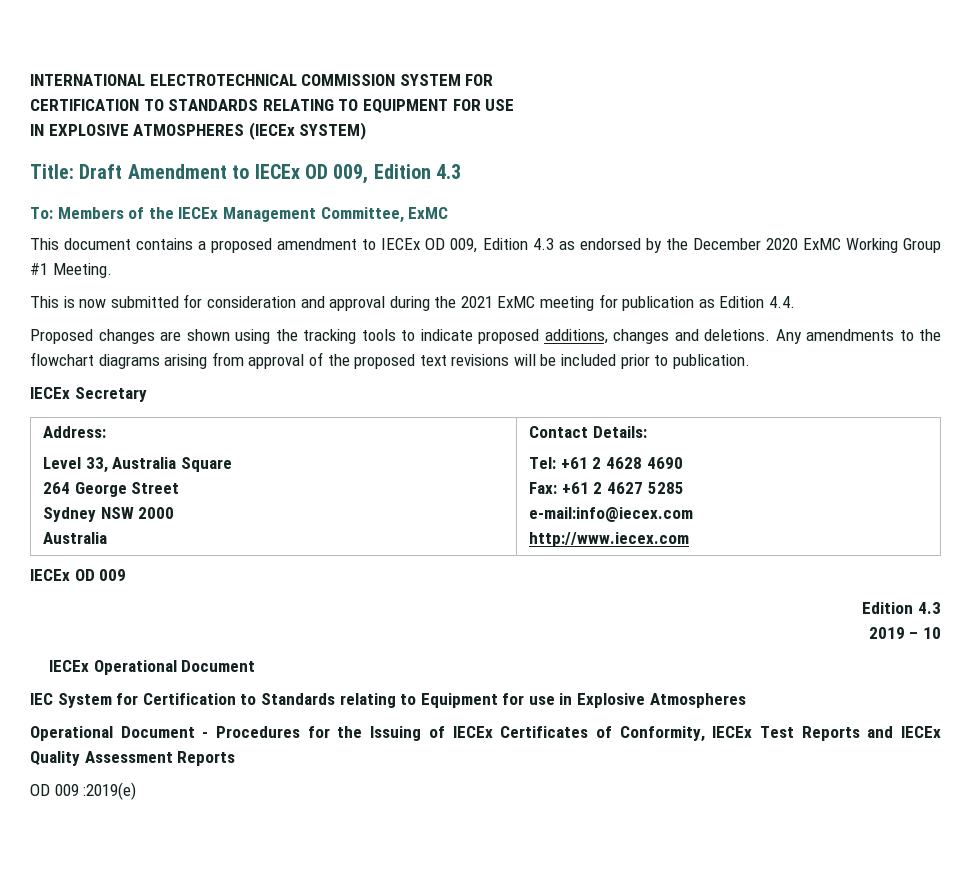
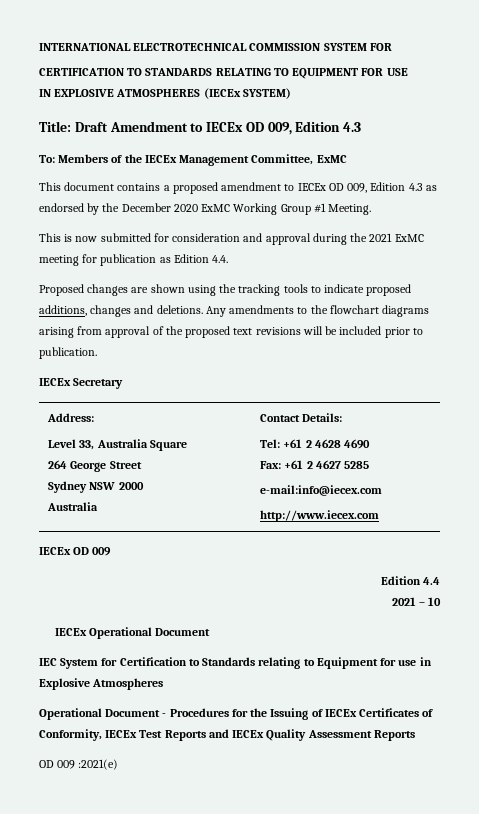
  IECEx OD 009
- Edition 4.3
- 2019 – 10
+ Edition 4.4
+ 2021 – 10
- OD 009 :2019(e)
+ OD 009 :2021(e)

